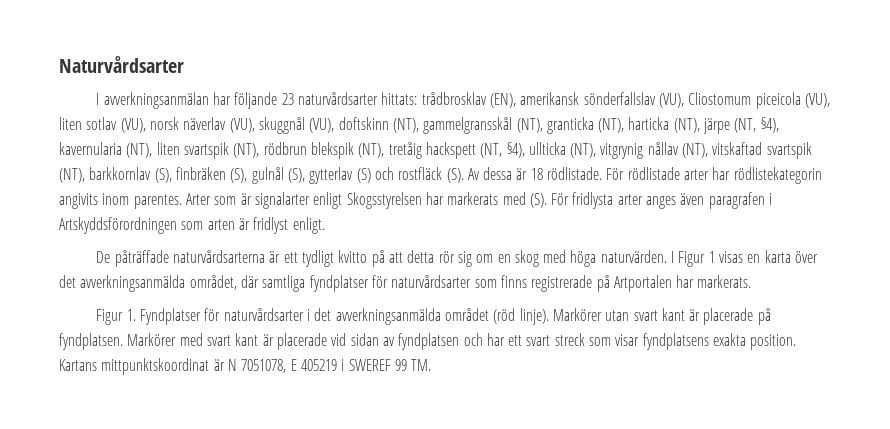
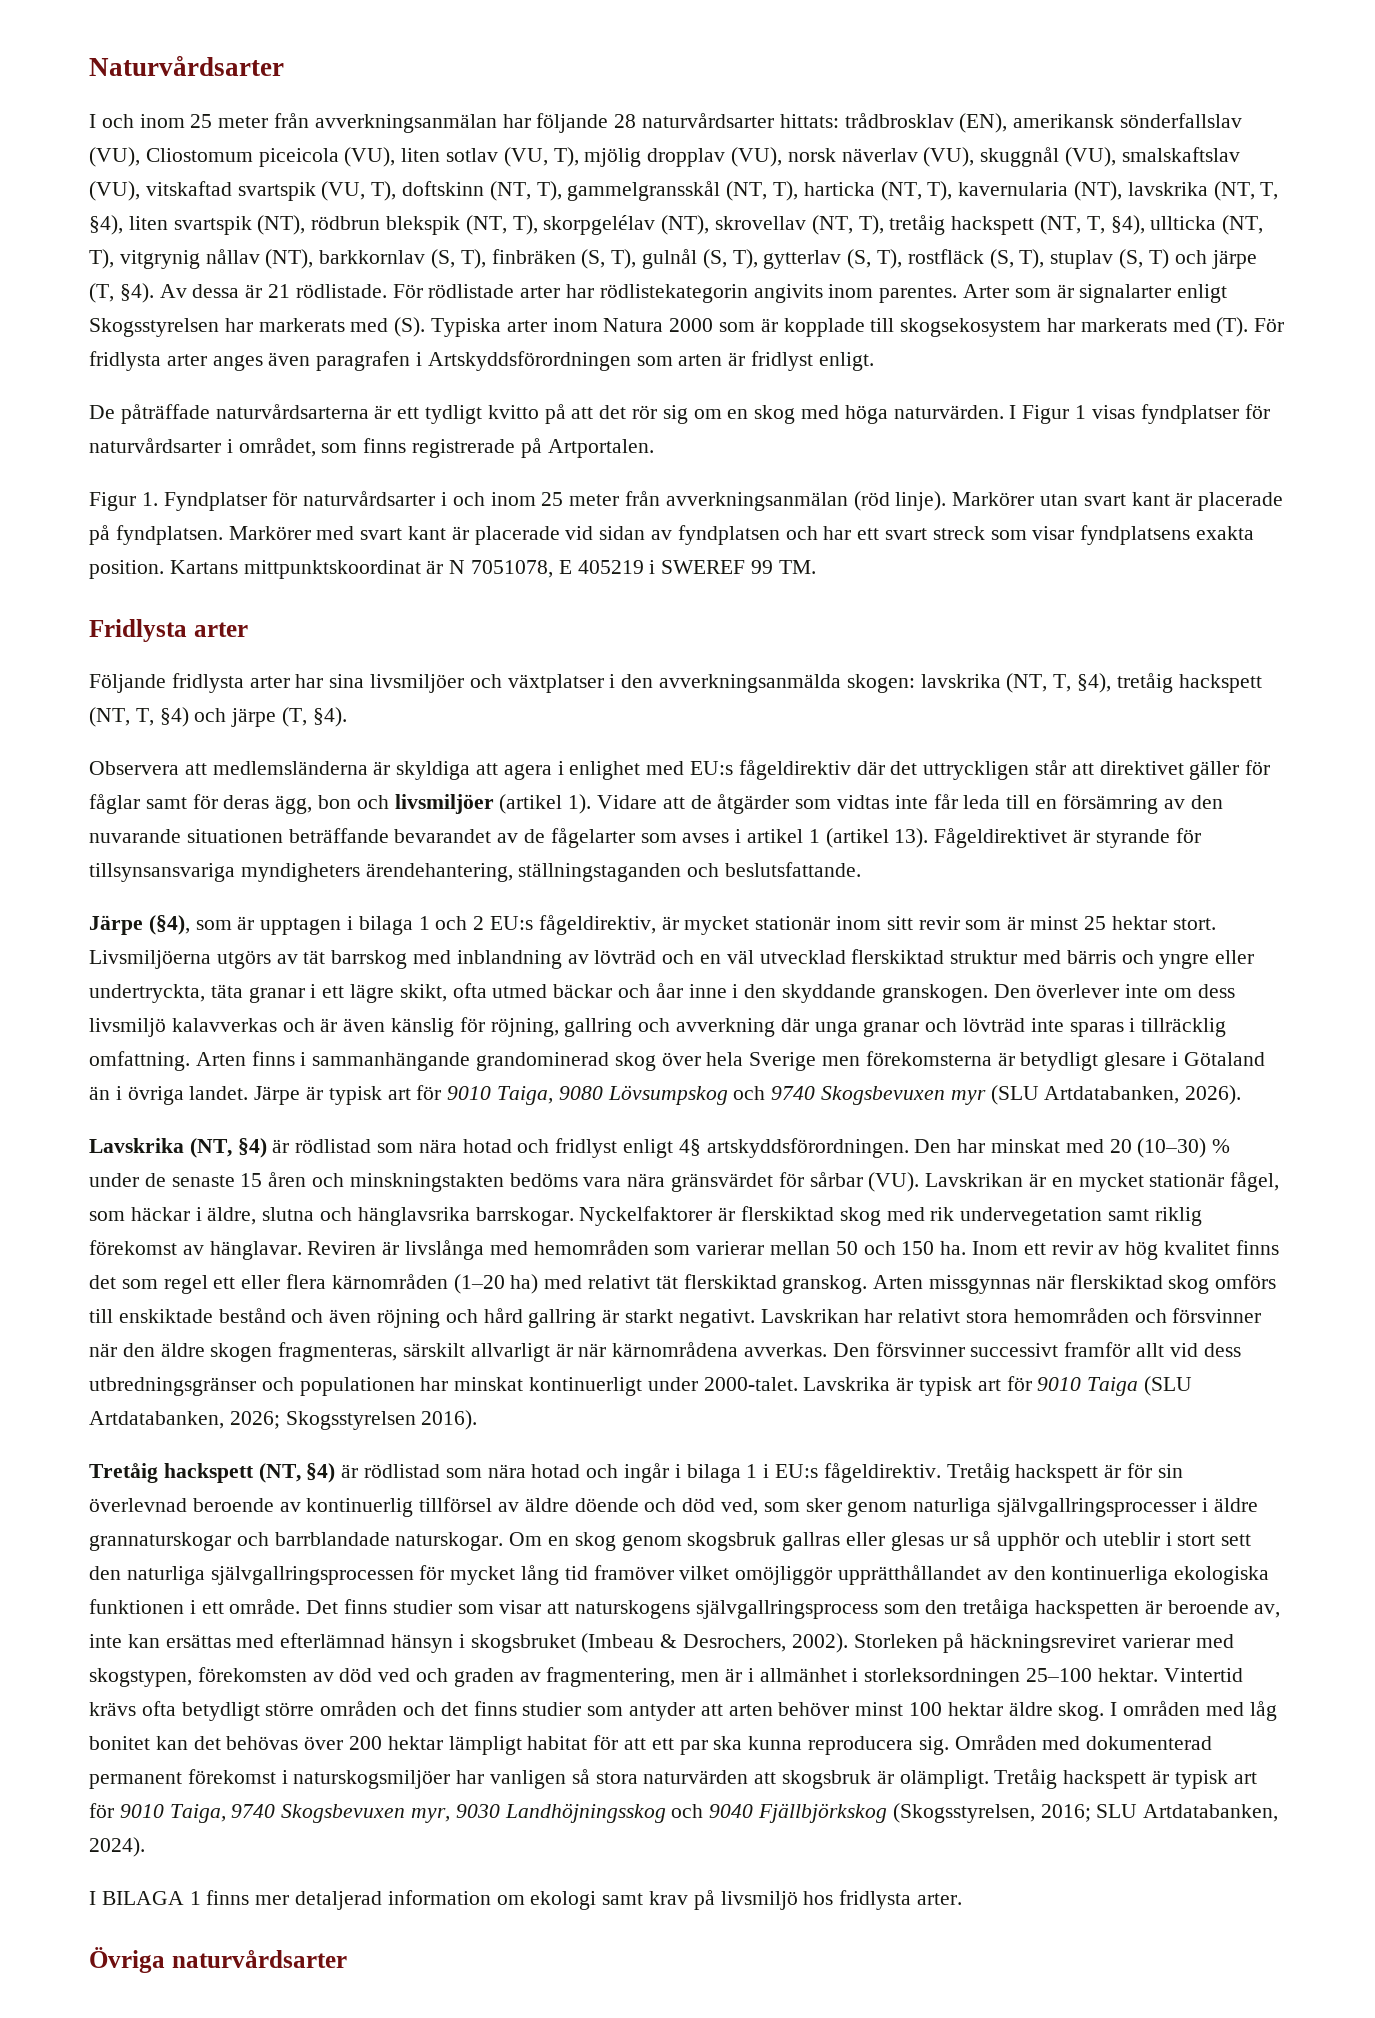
- I avverkningsanmälan har följande 23 naturvårdsarter hittats: trådbrosklav (EN), amerikansk sönderfallslav (VU), Cliostomum piceicola (VU), liten sotlav (VU), norsk näverlav (VU), skuggnål (VU), doftskinn (NT), gammelgransskål (NT), granticka (NT), harticka (NT), järpe (NT, §4), kavernularia (NT), liten svartspik (NT), rödbrun blekspik (NT), tretåig hackspett (NT, §4), ullticka (NT), vitgrynig nållav (NT), vitskaftad svartspik (NT), barkkornlav (S), finbräken (S), gulnål (S), gytterlav (S) och rostfläck (S). Av dessa är 18 rödlistade.
+ I och inom 25 meter från avverkningsanmälan har följande 28 naturvårdsarter hittats: trådbrosklav (EN), amerikansk sönderfallslav (VU), Cliostomum piceicola (VU), liten sotlav (VU, T), mjölig dropplav (VU), norsk näverlav (VU), skuggnål (VU), smalskaftslav (VU), vitskaftad svartspik (VU, T), doftskinn (NT, T), gammelgransskål (NT, T), harticka (NT, T), kavernularia (NT), lavskrika (NT, T, §4), liten svartspik (NT), rödbrun blekspik (NT, T), skorpgelélav (NT), skrovellav (NT, T), tretåig hackspett (NT, T, §4), ullticka (NT, T), vitgrynig nållav (NT), barkkornlav (S, T), finbräken (S, T), gulnål (S, T), gytterlav (S, T), rostfläck (S, T), stuplav (S, T) och järpe (T, §4). Av dessa är 21 rödlistade.
- Arter som är signalarter enligt Skogsstyrelsen har markerats med (S). För fridlysta arter anges även paragrafen i Artskyddsförordningen som arten är fridlyst enligt.
+ Arter som är signalarter enligt Skogsstyrelsen har markerats med (S). Typiska arter inom Natura 2000 som är kopplade till skogsekosystem har markerats med (T). För fridlysta arter anges även paragrafen i Artskyddsförordningen som arten är fridlyst enligt.
- De påträffade naturvårdsarterna är ett tydligt kvitto på att detta rör sig om en skog med höga naturvärden.
+ De påträffade naturvårdsarterna är ett tydligt kvitto på att det rör sig om en skog med höga naturvärden.
- I Figur 1 visas en karta över det avverkningsanmälda området, där samtliga fyndplatser för naturvårdsarter som finns registrerade på Artportalen har markerats.
+ I Figur 1 visas fyndplatser för naturvårdsarter i området, som finns registrerade på Artportalen.
- Figur 1. Fyndplatser för naturvårdsarter i det avverkningsanmälda området (röd linje).
+ Figur 1. Fyndplatser för naturvårdsarter i och inom 25 meter från avverkningsanmälan (röd linje).
+ Fridlysta arter
+ Följande fridlysta arter har sina livsmiljöer och växtplatser i den avverkningsanmälda skogen: lavskrika (NT, T, §4), tretåig hackspett (NT, T, §4) och järpe (T, §4).
+ Observera att medlemsländerna är skyldiga att agera i enlighet med EU:s fågeldirektiv där det uttryckligen står att direktivet gäller för fåglar samt för deras ägg, bon och livsmiljöer (artikel 1). Vidare att de åtgärder som vidtas inte får leda till en försämring av den nuvarande situationen beträffande bevarandet av de fågelarter som avses i artikel 1 (artikel 13). Fågeldirektivet är styrande för tillsynsansvariga myndigheters ärendehantering, ställningstaganden och beslutsfattande.
+ Järpe (§4), som är upptagen i bilaga 1 och 2 EU:s fågeldirektiv, är mycket stationär inom sitt revir som är minst 25 hektar stort. Livsmiljöerna utgörs av tät barrskog med inblandning av lövträd och en väl utvecklad flerskiktad struktur med bärris och yngre eller undertryckta, täta granar i ett lägre skikt, ofta utmed bäckar och åar inne i den skyddande granskogen. Den överlever inte om dess livsmiljö kalavverkas och är även känslig för röjning, gallring och avverkning där unga granar och lövträd inte sparas i tillräcklig omfattning. Arten finns i sammanhängande grandominerad skog över hela Sverige men förekomsterna är betydligt glesare i Götaland än i övriga landet. Järpe är typisk art för 9010 Taiga, 9080 Lövsumpskog och 9740 Skogsbevuxen myr (SLU Artdatabanken, 2026).
+ Lavskrika (NT, §4) är rödlistad som nära hotad och fridlyst enligt 4§ artskyddsförordningen. Den har minskat med 20 (10–30) % under de senaste 15 åren och minskningstakten bedöms vara nära gränsvärdet för sårbar (VU). Lavskrikan är en mycket stationär fågel, som häckar i äldre, slutna och hänglavsrika barrskogar. Nyckelfaktorer är flerskiktad skog med rik undervegetation samt riklig förekomst av hänglavar. Reviren är livslånga med hemområden som varierar mellan 50 och 150 ha. Inom ett revir av hög kvalitet finns det som regel ett eller flera kärnområden (1–20 ha) med relativt tät flerskiktad granskog. Arten missgynnas när flerskiktad skog omförs till enskiktade bestånd och även röjning och hård gallring är starkt negativt. Lavskrikan har relativt stora hemområden och försvinner när den äldre skogen fragmenteras, särskilt allvarligt är när kärnområdena avverkas. Den försvinner successivt framför allt vid dess utbredningsgränser och populationen har minskat kontinuerligt under 2000-talet. Lavskrika är typisk art för 9010 Taiga (SLU Artdatabanken, 2026; Skogsstyrelsen 2016).
+ Tretåig hackspett (NT, §4) är rödlistad som nära hotad och ingår i bilaga 1 i EU:s fågeldirektiv. Tretåig hackspett är för sin överlevnad beroende av kontinuerlig tillförsel av äldre döende och död ved, som sker genom naturliga självgallringsprocesser i äldre grannaturskogar och barrblandade naturskogar. Om en skog genom skogsbruk gallras eller glesas ur så upphör och uteblir i stort sett den naturliga självgallringsprocessen för mycket lång tid framöver vilket omöjliggör upprätthållandet av den kontinuerliga ekologiska funktionen i ett område. Det finns studier som visar att naturskogens självgallringsprocess som den tretåiga hackspetten är beroende av, inte kan ersättas med efterlämnad hänsyn i skogsbruket (Imbeau & Desrochers, 2002). Storleken på häckningsreviret varierar med skogstypen, förekomsten av död ved och graden av fragmentering, men är i allmänhet i storleksordningen 25–100 hektar. Vintertid krävs ofta betydligt större områden och det finns studier som antyder att arten behöver minst 100 hektar äldre skog. I områden med låg bonitet kan det behövas över 200 hektar lämpligt habitat för att ett par ska kunna reproducera sig. Områden med dokumenterad permanent förekomst i naturskogsmiljöer har vanligen så stora naturvärden att skogsbruk är olämpligt. Tretåig hackspett är typisk art för 9010 Taiga, 9740 Skogsbevuxen myr, 9030 Landhöjningsskog och 9040 Fjällbjörkskog (Skogsstyrelsen, 2016; SLU Artdatabanken, 2024).
+ I BILAGA 1 finns mer detaljerad information om ekologi samt krav på livsmiljö hos fridlysta arter.
+ Övriga naturvårdsarter

